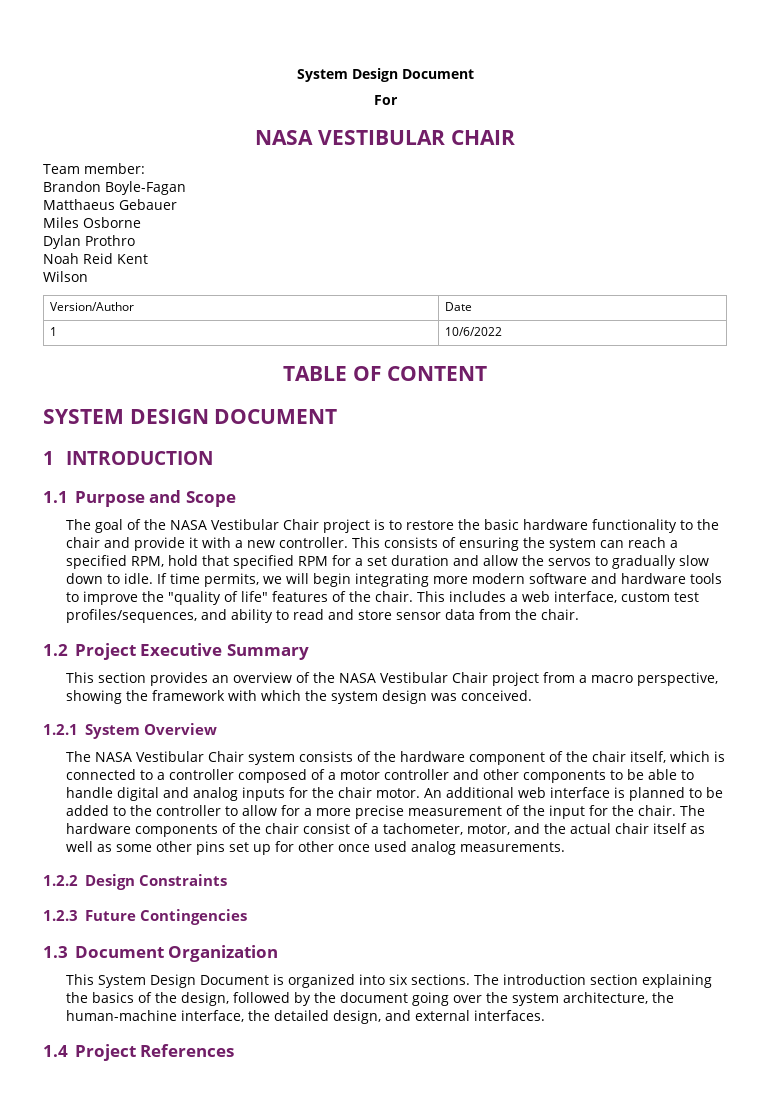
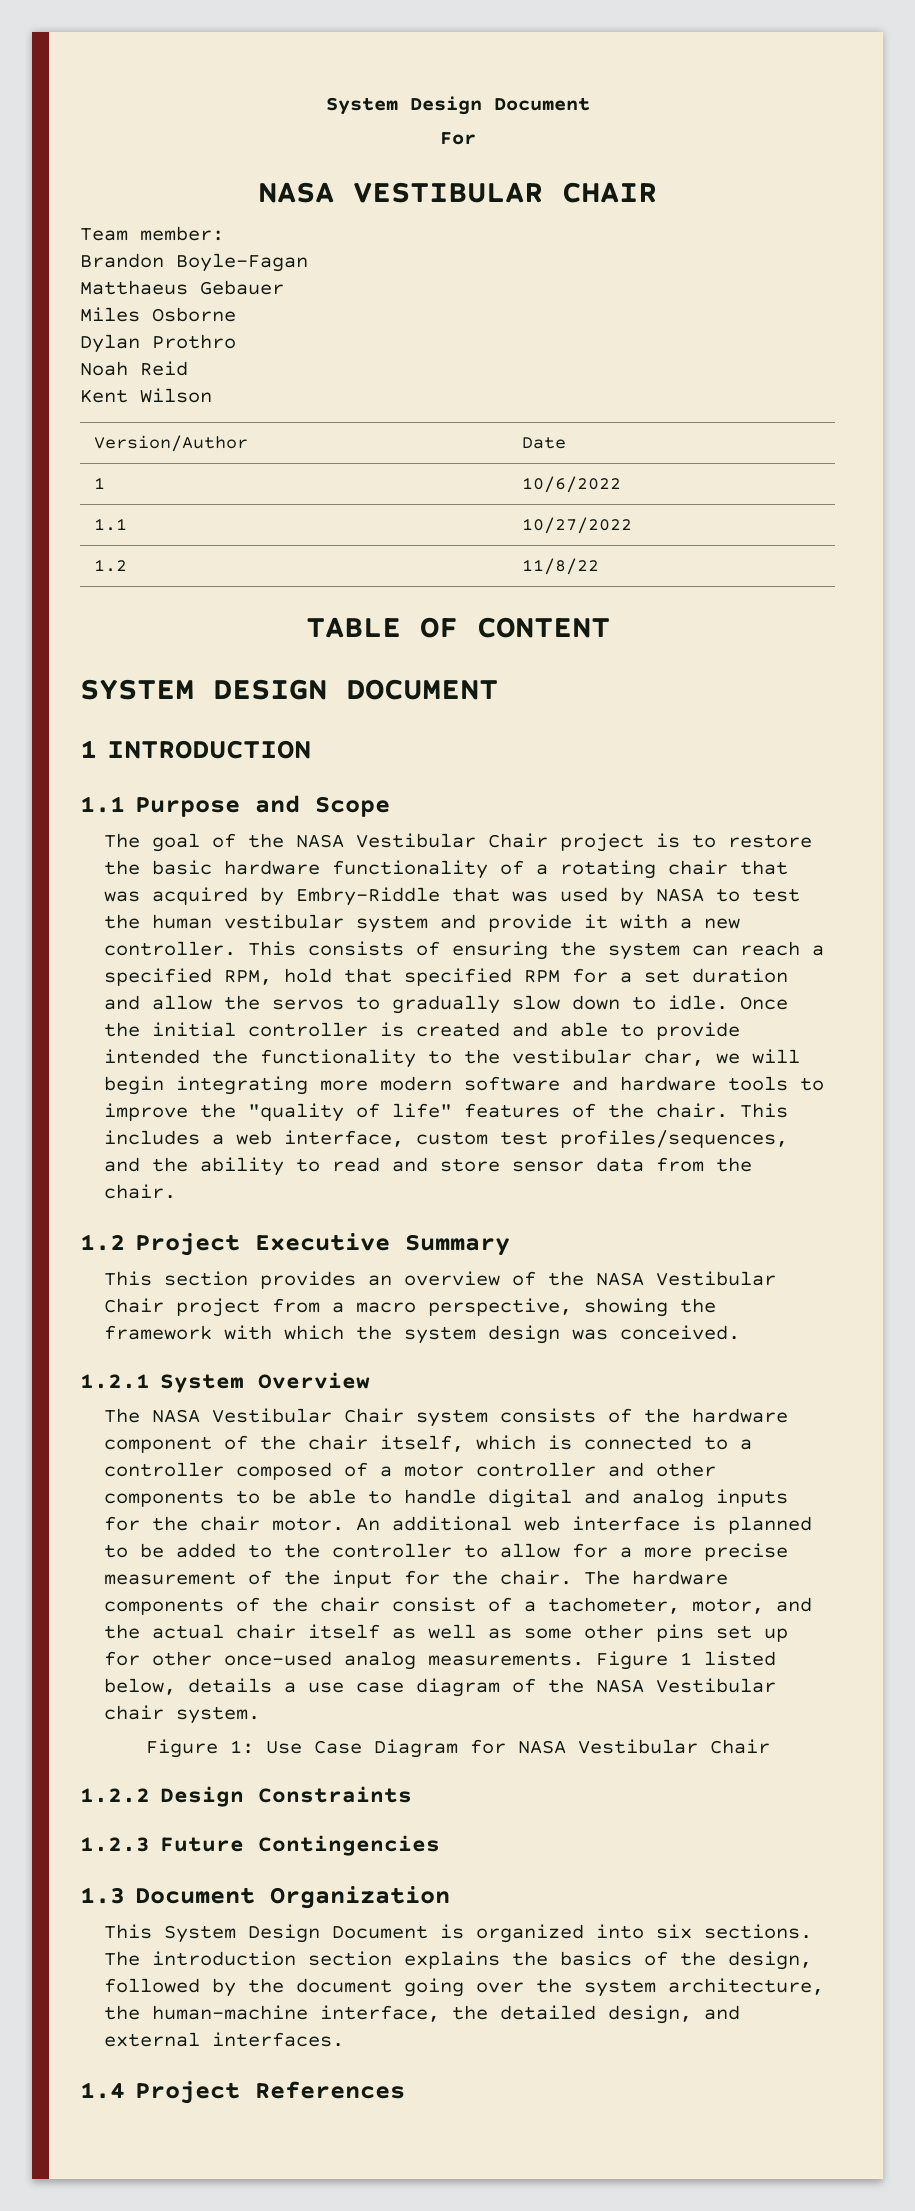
- Noah Reid Kent
- Wilson
+ Noah Reid
+ Kent Wilson
+ 1.1 | 10/27/2022
+ 1.2 | 11/8/22
- The goal of the NASA Vestibular Chair project is to restore the basic hardware functionality to the chair and provide it with a new controller.
+ The goal of the NASA Vestibular Chair project is to restore the basic hardware functionality of a rotating chair that was acquired by Embry-Riddle that was used by NASA to test the human vestibular system and provide it with a new controller.
- If time permits, we will begin integrating more modern software and hardware tools to improve the "quality of life" features of the chair.
+ Once the initial controller is created and able to provide intended the functionality to the vestibular char, we will begin integrating more modern software and hardware tools to improve the "quality of life" features of the chair.
- This includes a web interface, custom test profiles/sequences, and ability to read and store sensor data from the chair.
+ This includes a web interface, custom test profiles/sequences, and the ability to read and store sensor data from the chair.
- The hardware components of the chair consist of a tachometer, motor, and the actual chair itself as well as some other pins set up for other once used analog measurements.
+ The hardware components of the chair consist of a tachometer, motor, and the actual chair itself as well as some other pins set up for other once-used analog measurements. Figure 1 listed below, details a use case diagram of the NASA Vestibular chair system.
+ Figure 1: Use Case Diagram for NASA Vestibular Chair
- The introduction section explaining the basics of the design, followed by the document going over the system architecture, the human-machine interface, the detailed design, and external interfaces.
+ The introduction section explains the basics of the design, followed by the document going over the system architecture, the human-machine interface, the detailed design, and external interfaces.

